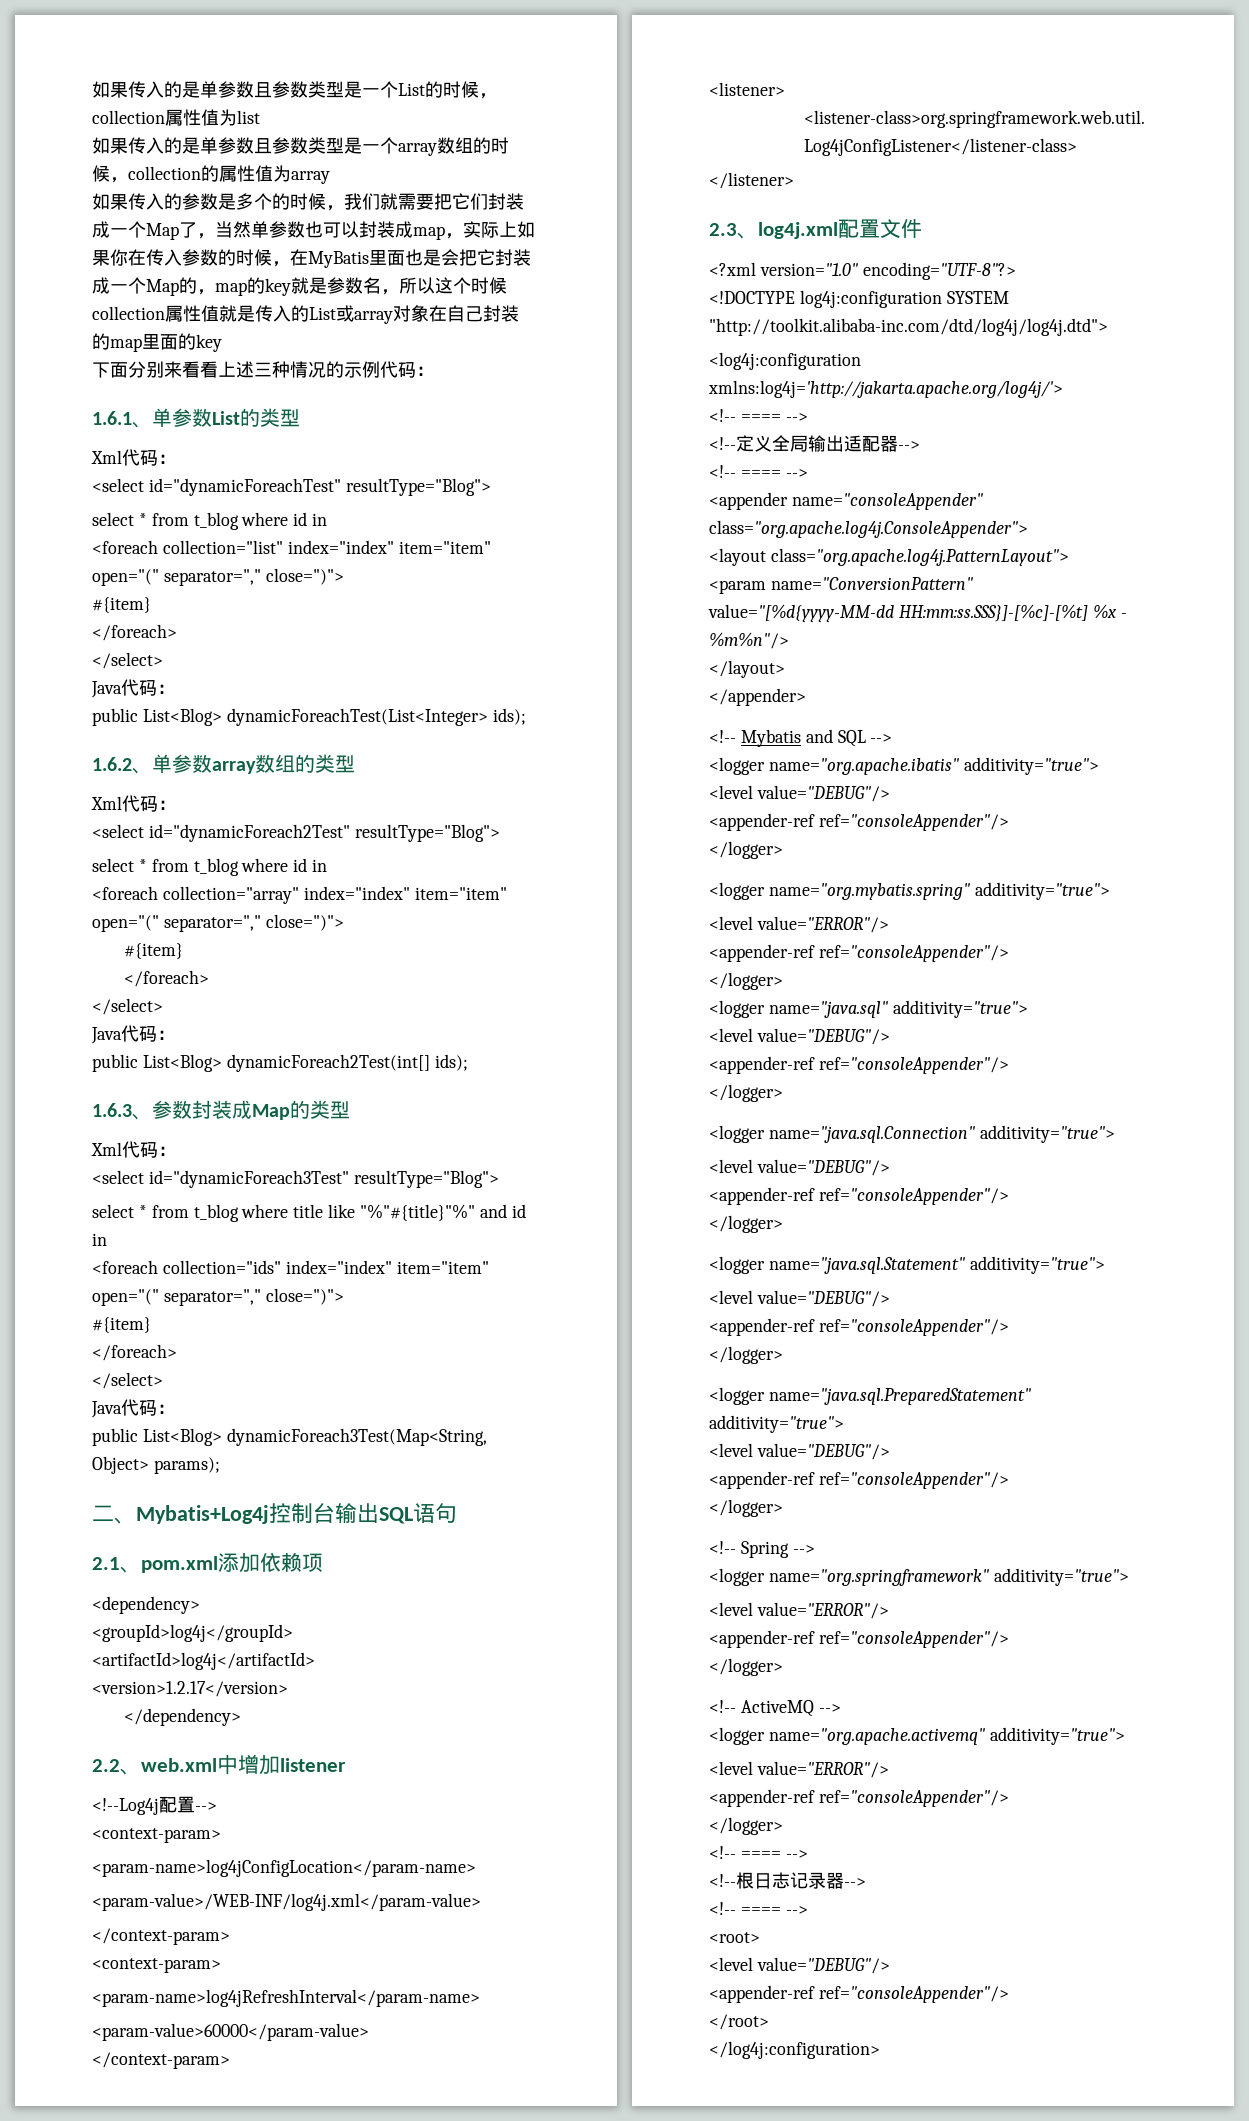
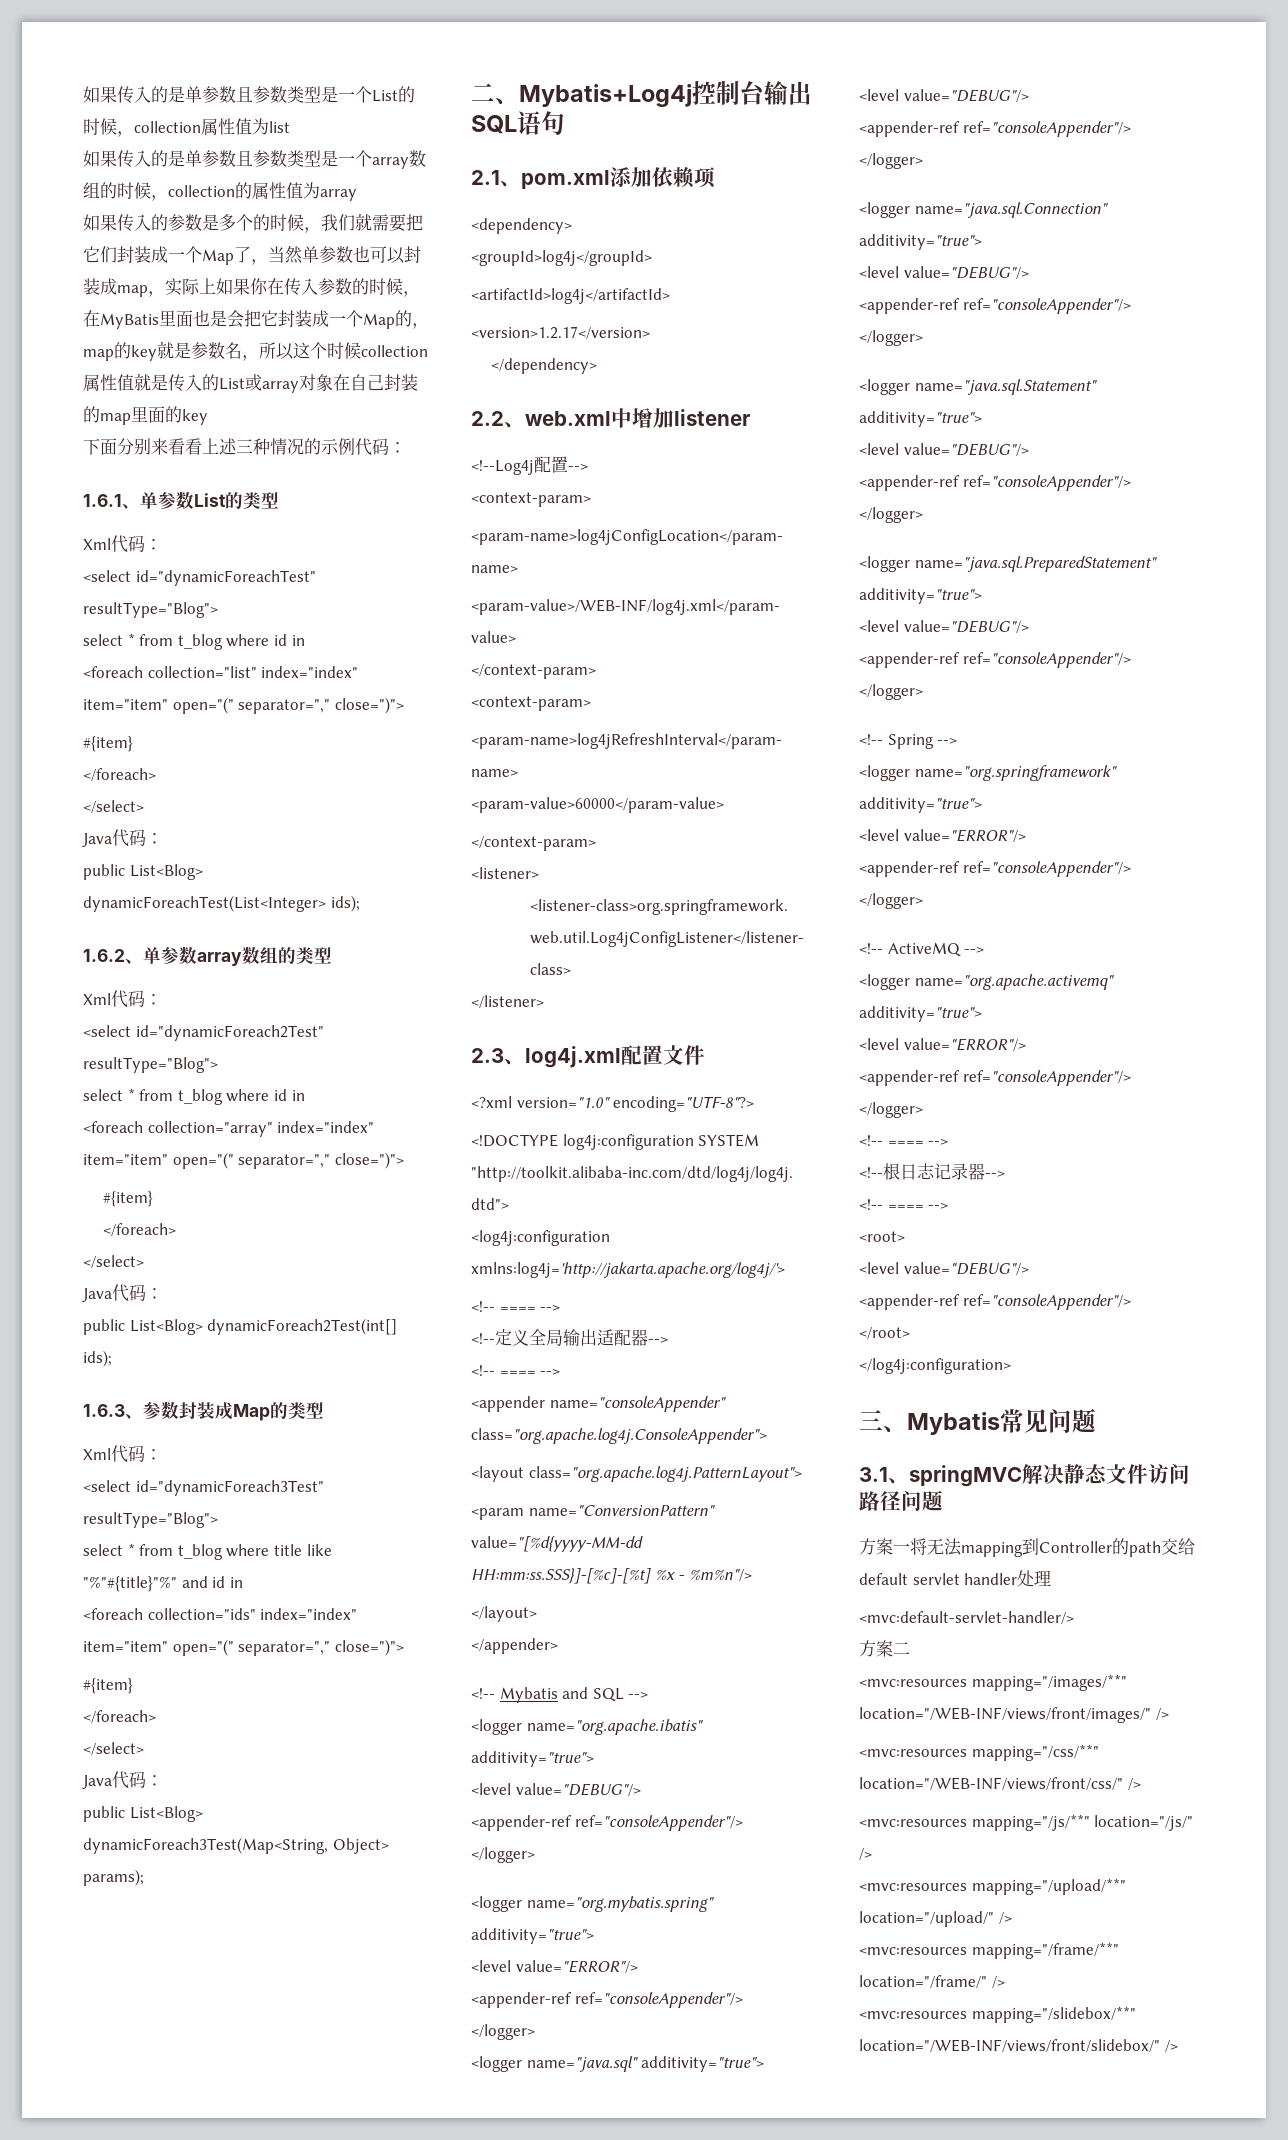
+ 三、Mybatis常见问题
+ 3.1、springMVC解决静态文件访问路径问题
+ 方案一将无法mapping到Controller的path交给default servlet handler处理
+ <mvc:default-servlet-handler/>
+ 方案二
+ <mvc:resources mapping="/images/**" location="/WEB-INF/views/front/images/" />
+ <mvc:resources mapping="/css/**" location="/WEB-INF/views/front/css/" />
+ <mvc:resources mapping="/js/**" location="/js/" />
+ <mvc:resources mapping="/upload/**" location="/upload/" />
+ <mvc:resources mapping="/frame/**" location="/frame/" />
+ <mvc:resources mapping="/slidebox/**" location="/WEB-INF/views/front/slidebox/" />

